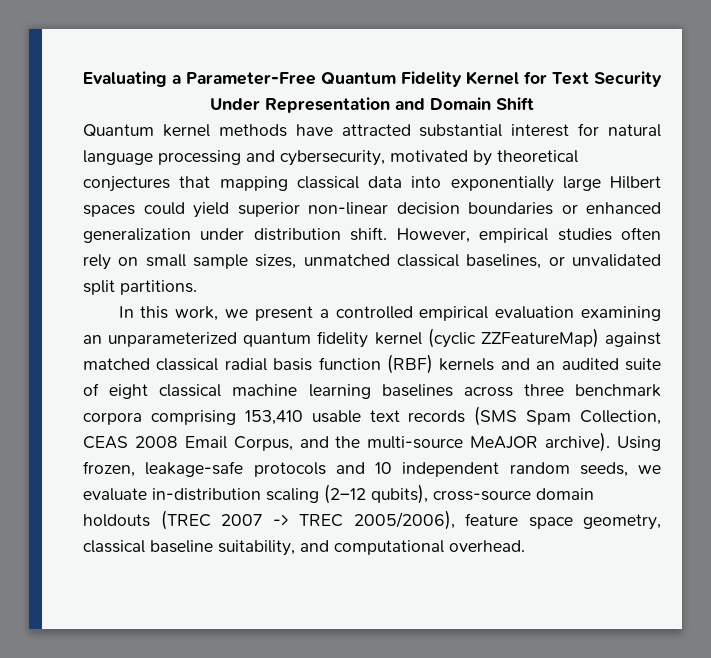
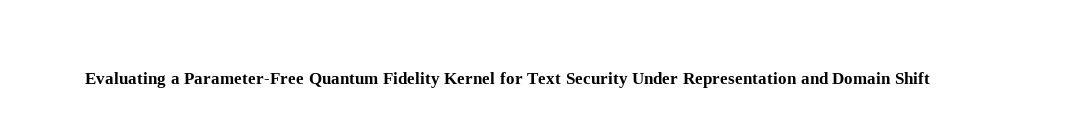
- Quantum kernel methods have attracted substantial interest for natural language processing and cybersecurity, motivated by theoretical conjectures that mapping classical data into exponentially large Hilbert spaces could yield superior non-linear decision boundaries or enhanced generalization under distribution shift. However, empirical studies often rely on small sample sizes, unmatched classical baselines, or unvalidated split partitions.
- In this work, we present a controlled empirical evaluation examining an unparameterized quantum fidelity kernel (cyclic ZZFeatureMap) against matched classical radial basis function (RBF) kernels and an audited suite of eight classical machine learning baselines across three benchmark corpora comprising 153,410 usable text records (SMS Spam Collection, CEAS 2008 Email Corpus, and the multi-source MeAJOR archive). Using frozen, leakage-safe protocols and 10 independent random seeds, we evaluate in-distribution scaling (2–12 qubits), cross-source domain holdouts (TREC 2007 -> TREC 2005/2006), feature space geometry, classical baseline suitability, and computational overhead.

